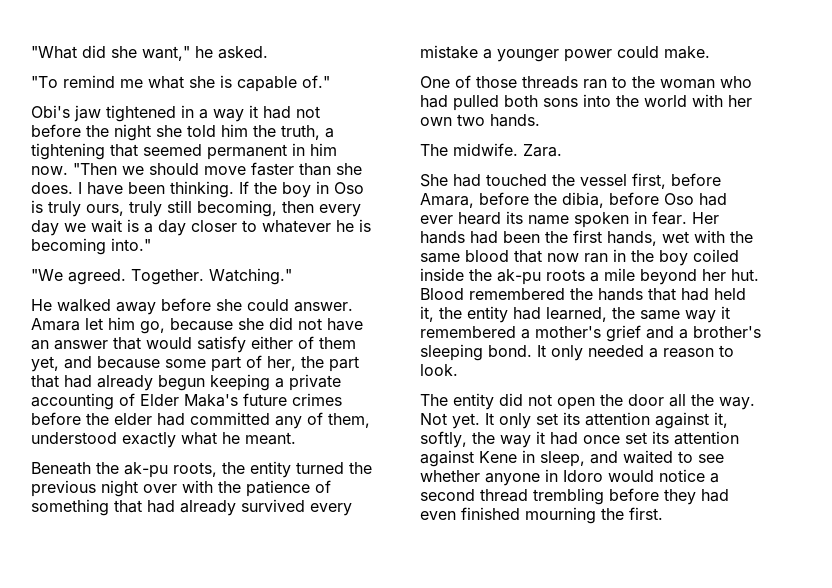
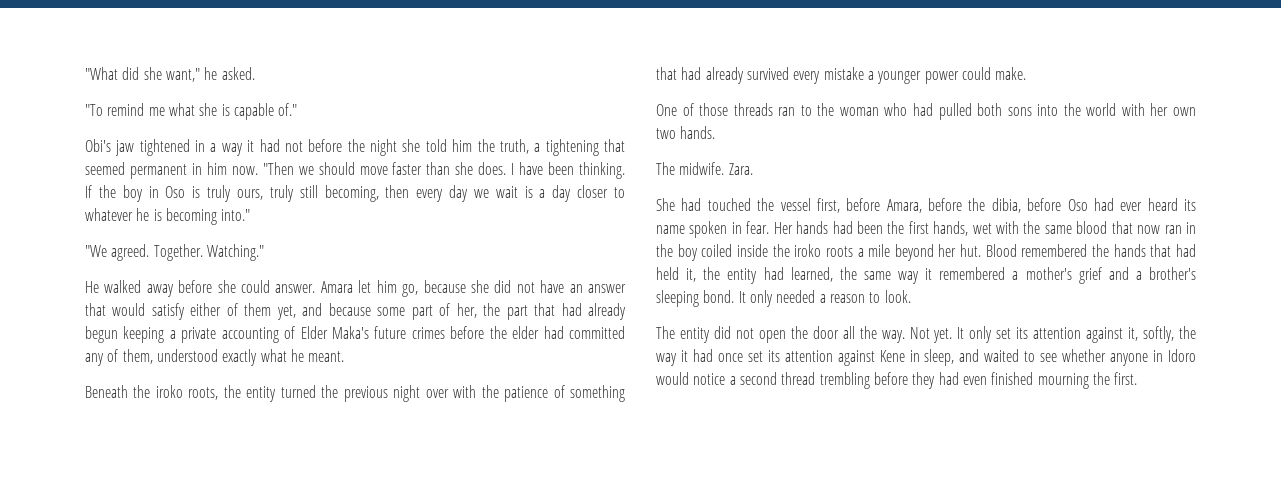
- Beneath the ak-pu roots, the entity turned the previous night over with the patience of something that had already survived every mistake a younger power could make.
+ Beneath the iroko roots, the entity turned the previous night over with the patience of something that had already survived every mistake a younger power could make.
- Her hands had been the first hands, wet with the same blood that now ran in the boy coiled inside the ak-pu roots a mile beyond her hut.
+ Her hands had been the first hands, wet with the same blood that now ran in the boy coiled inside the iroko roots a mile beyond her hut.

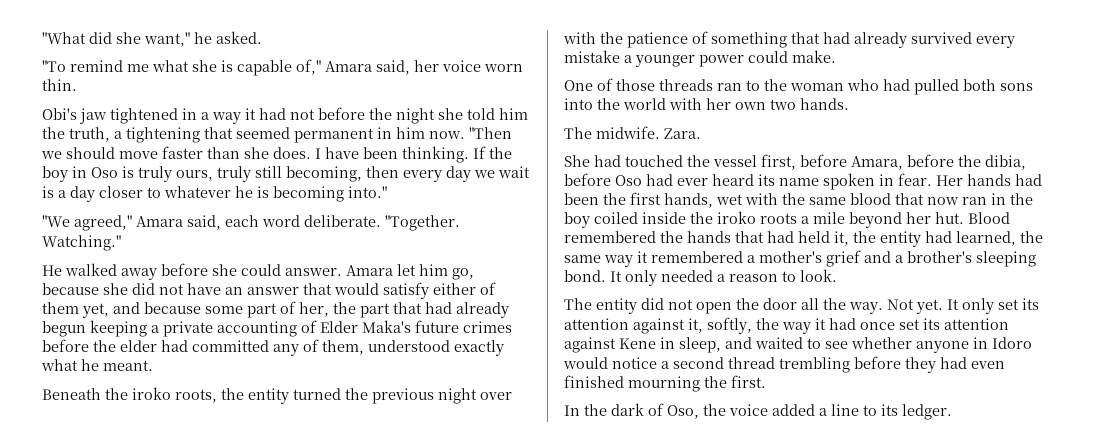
- "To remind me what she is capable of."
+ "To remind me what she is capable of," Amara said, her voice worn thin.
- "We agreed. Together.
+ "We agreed," Amara said, each word deliberate. "Together.
+ In the dark of Oso, the voice added a line to its ledger.

